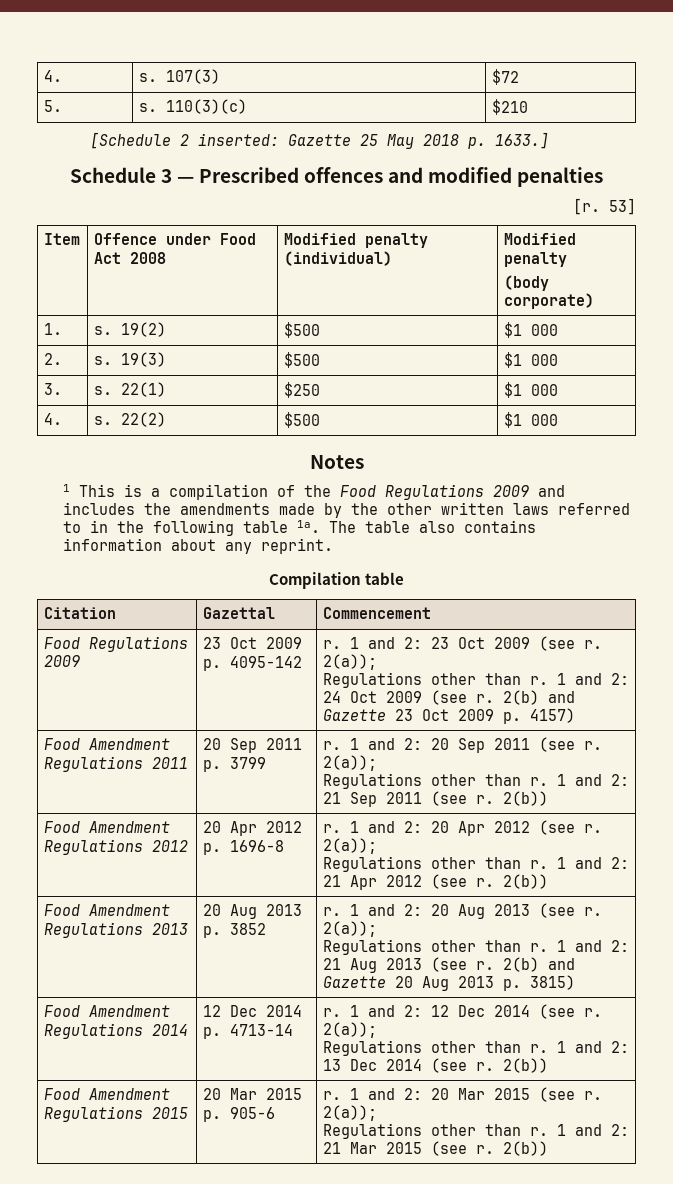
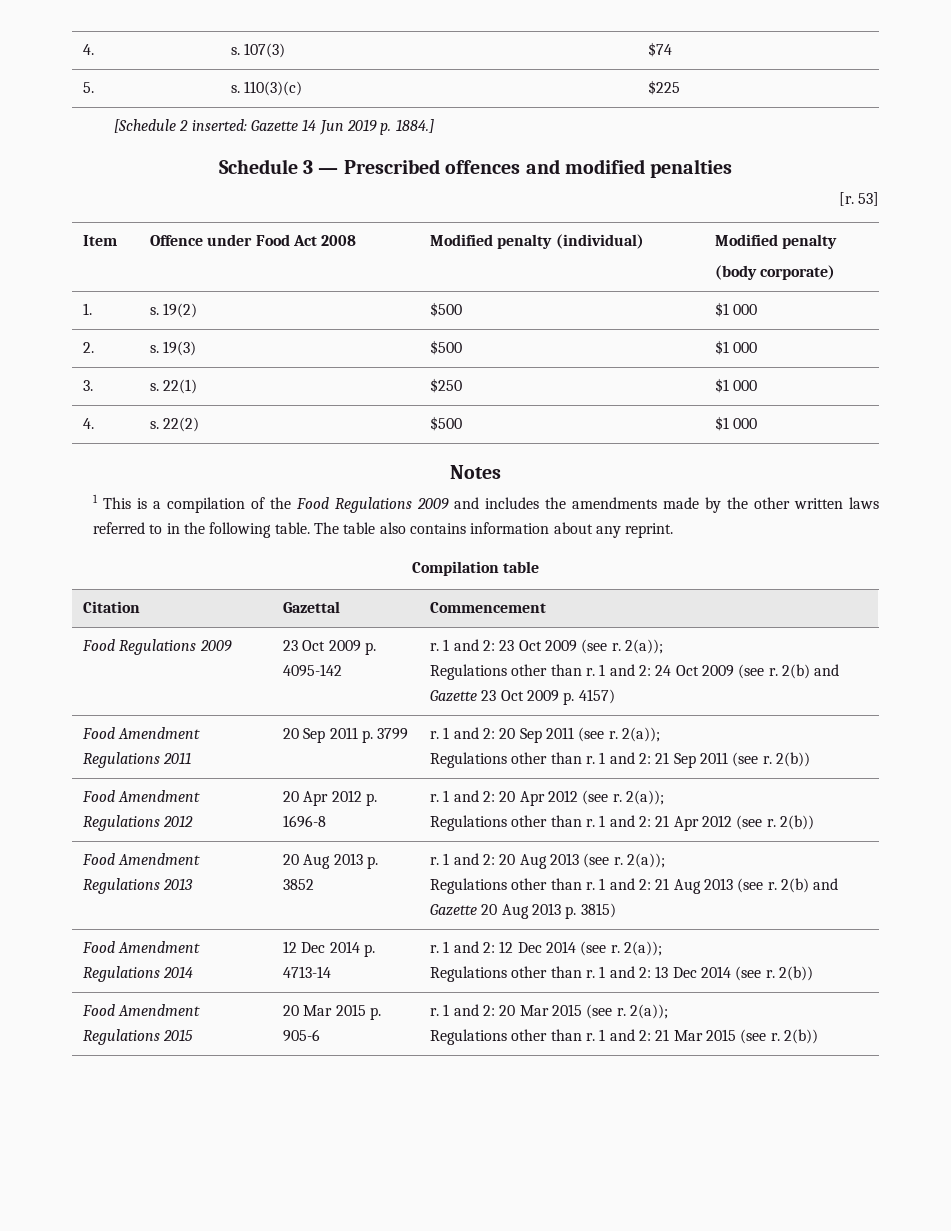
- 4. | s. 107(3) | $72
+ 4. | s. 107(3) | $74
- 5. | s. 110(3)(c) | $210
+ 5. | s. 110(3)(c) | $225
- [Schedule 2 inserted: Gazette 25 May 2018 p. 1633.]
+ [Schedule 2 inserted: Gazette 14 Jun 2019 p. 1884.]
- 1 This is a compilation of the Food Regulations 2009 and includes the amendments made by the other written laws referred to in the following table 1a.
+ 1 This is a compilation of the Food Regulations 2009 and includes the amendments made by the other written laws referred to in the following table.

